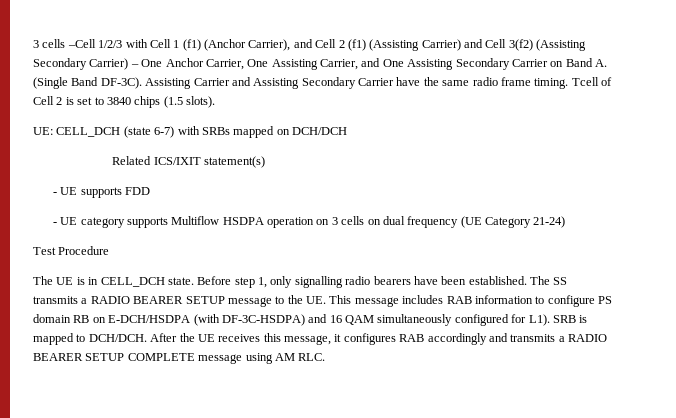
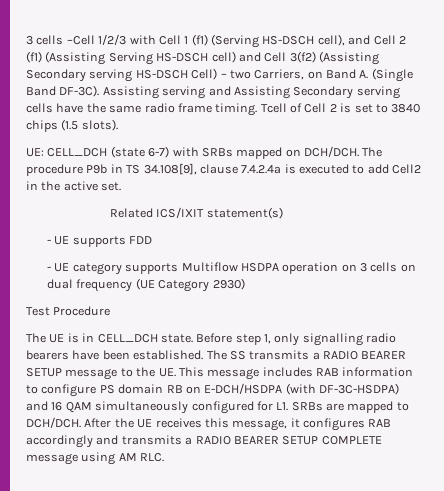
- 3 cells –Cell 1/2/3 with Cell 1 (f1) (Anchor Carrier), and Cell 2 (f1) (Assisting Carrier) and Cell 3(f2) (Assisting Secondary Carrier) – One Anchor Carrier, One Assisting Carrier, and One Assisting Secondary Carrier on Band A. (Single Band DF-3C).
+ 3 cells –Cell 1/2/3 with Cell 1 (f1) (Serving HS-DSCH cell), and Cell 2 (f1) (Assisting Serving HS-DSCH cell) and Cell 3(f2) (Assisting Secondary serving HS-DSCH Cell) – two Carriers, on Band A. (Single Band DF-3C).
- Assisting Carrier and Assisting Secondary Carrier have the same radio frame timing.
+ Assisting serving and Assisting Secondary serving cells have the same radio frame timing.
- UE: CELL_DCH (state 6-7) with SRBs mapped on DCH/DCH
+ UE: CELL_DCH (state 6-7) with SRBs mapped on DCH/DCH. The procedure P9b in TS 34.108[9], clause 7.4.2.4a is executed to add Cell2 in the active set.
- - UE category supports Multiflow HSDPA operation on 3 cells on dual frequency (UE Category 21-24)
+ - UE category supports Multiflow HSDPA operation on 3 cells on dual frequency (UE Category 2930)
- The SS transmits a RADIO BEARER SETUP message to the UE. This message includes RAB information to configure PS domain RB on E-DCH/HSDPA (with DF-3C-HSDPA) and 16 QAM simultaneously configured for L1). SRB is mapped to DCH/DCH.
+ The SS transmits a RADIO BEARER SETUP message to the UE. This message includes RAB information to configure PS domain RB on E-DCH/HSDPA (with DF-3C-HSDPA) and 16 QAM simultaneously configured for L1. SRBs are mapped to DCH/DCH.

